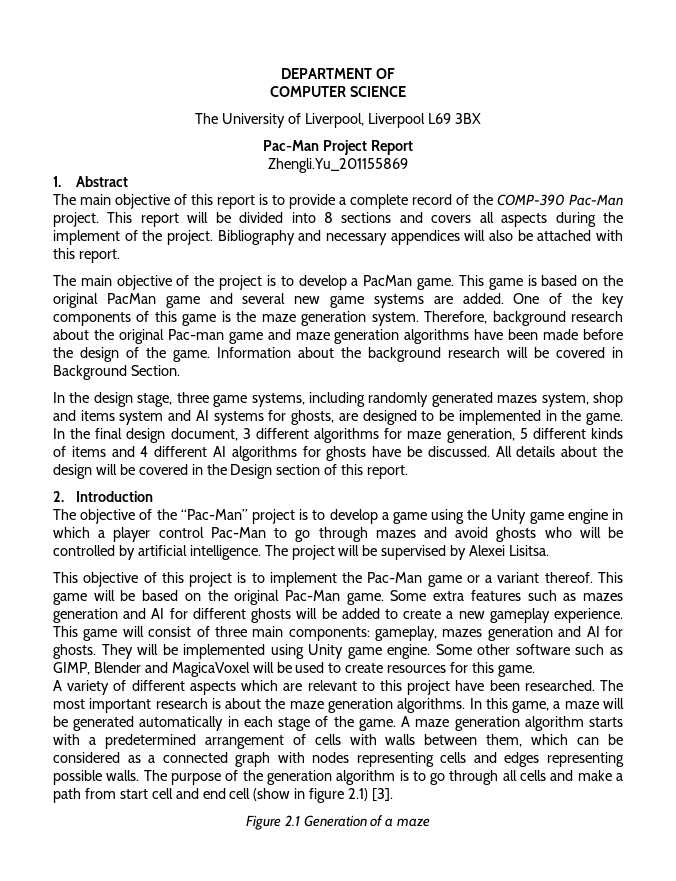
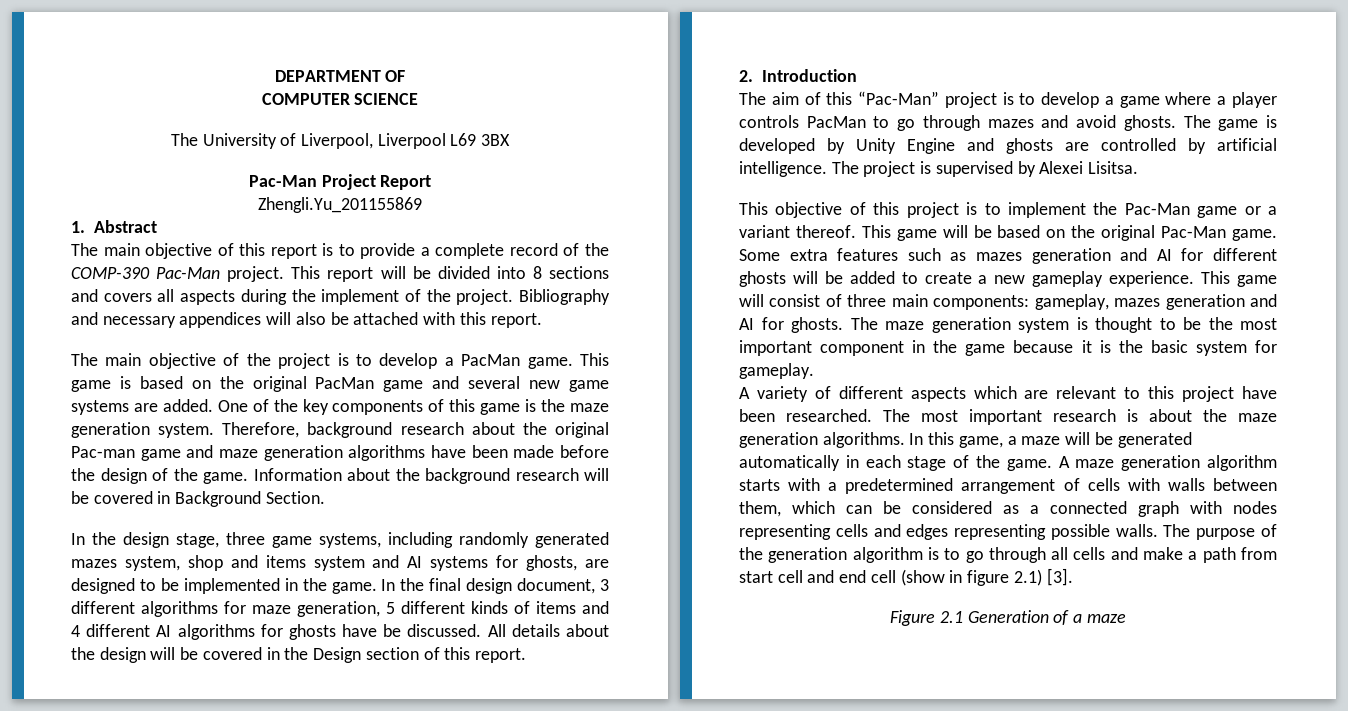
- The objective of the “Pac-Man” project is to develop a game using the Unity game engine in which a player control Pac-Man to go through mazes and avoid ghosts who will be controlled by artificial intelligence.
+ The aim of this “Pac-Man” project is to develop a game where a player controls PacMan to go through mazes and avoid ghosts. The game is developed by Unity Engine and ghosts are controlled by artificial intelligence.
- The project will be supervised by Alexei Lisitsa.
+ The project is supervised by Alexei Lisitsa.
- They will be implemented using Unity game engine. Some other software such as GIMP, Blender and MagicaVoxel will be used to create resources for this game.
+ The maze generation system is thought to be the most important component in the game because it is the basic system for gameplay.

